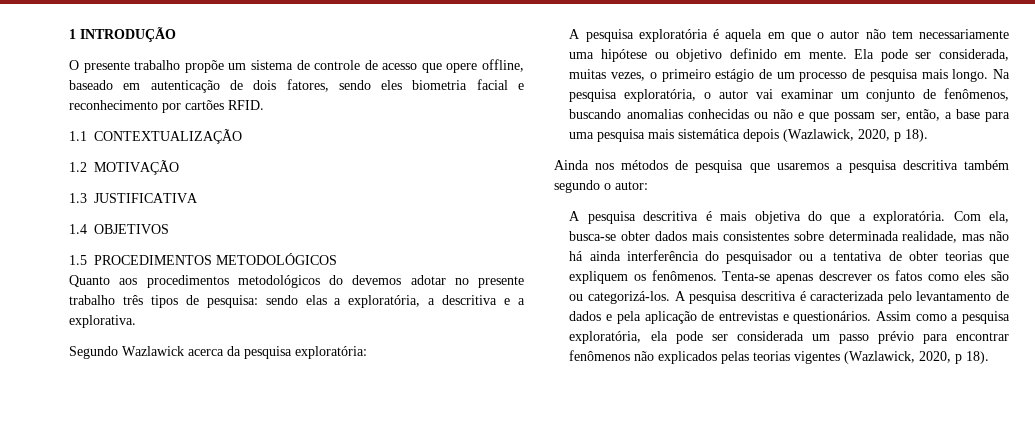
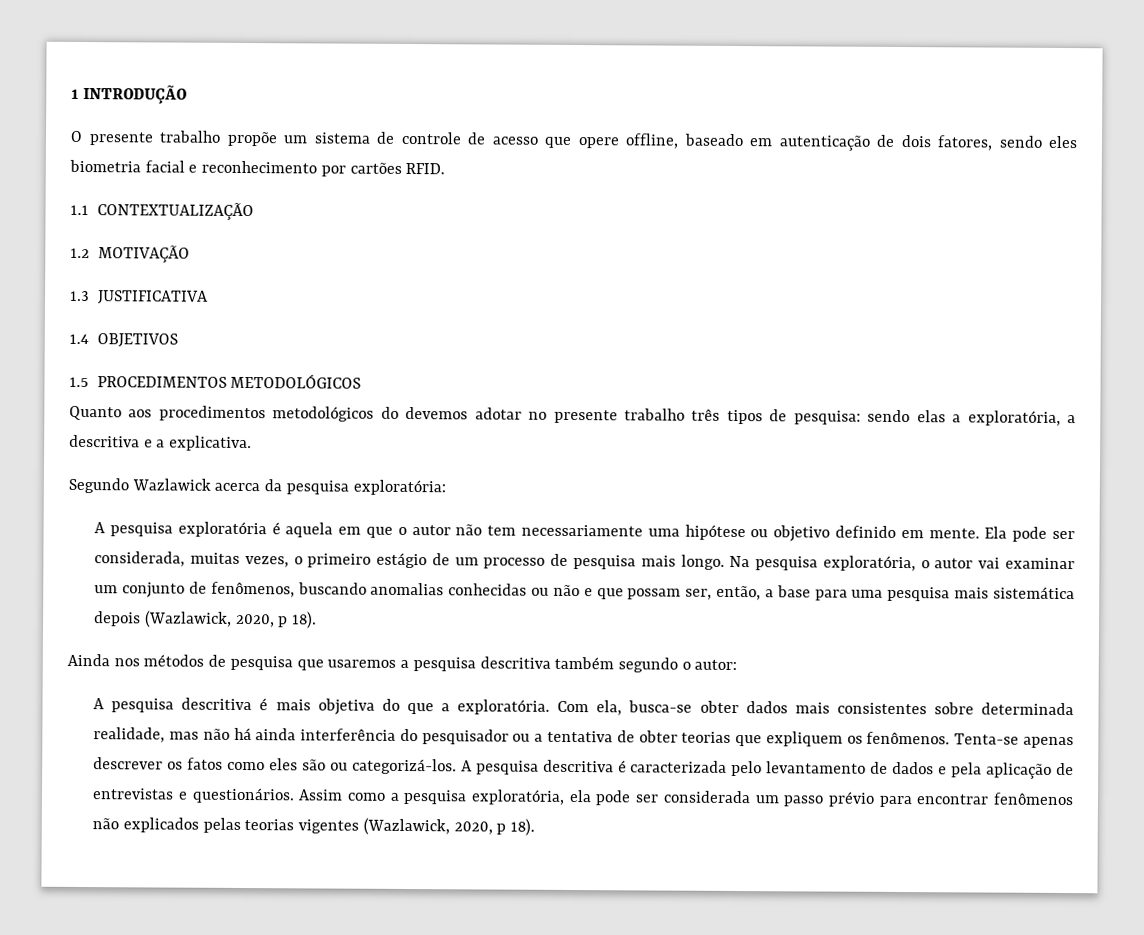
- Quanto aos procedimentos metodológicos do devemos adotar no presente trabalho três tipos de pesquisa: sendo elas a exploratória, a descritiva e a explorativa.
+ Quanto aos procedimentos metodológicos do devemos adotar no presente trabalho três tipos de pesquisa: sendo elas a exploratória, a descritiva e a explicativa.

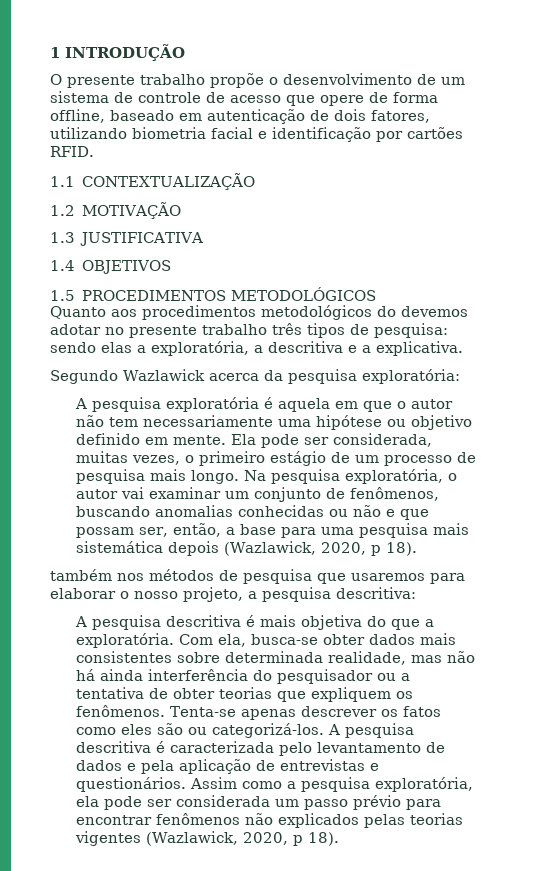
- O presente trabalho propõe um sistema de controle de acesso que opere offline, baseado em autenticação de dois fatores, sendo eles biometria facial e reconhecimento por cartões RFID.
+ O presente trabalho propõe o desenvolvimento de um sistema de controle de acesso que opere de forma offline, baseado em autenticação de dois fatores, utilizando biometria facial e identificação por cartões RFID.
- Ainda nos métodos de pesquisa que usaremos a pesquisa descritiva também segundo o autor:
+ também nos métodos de pesquisa que usaremos para elaborar o nosso projeto, a pesquisa descritiva:

